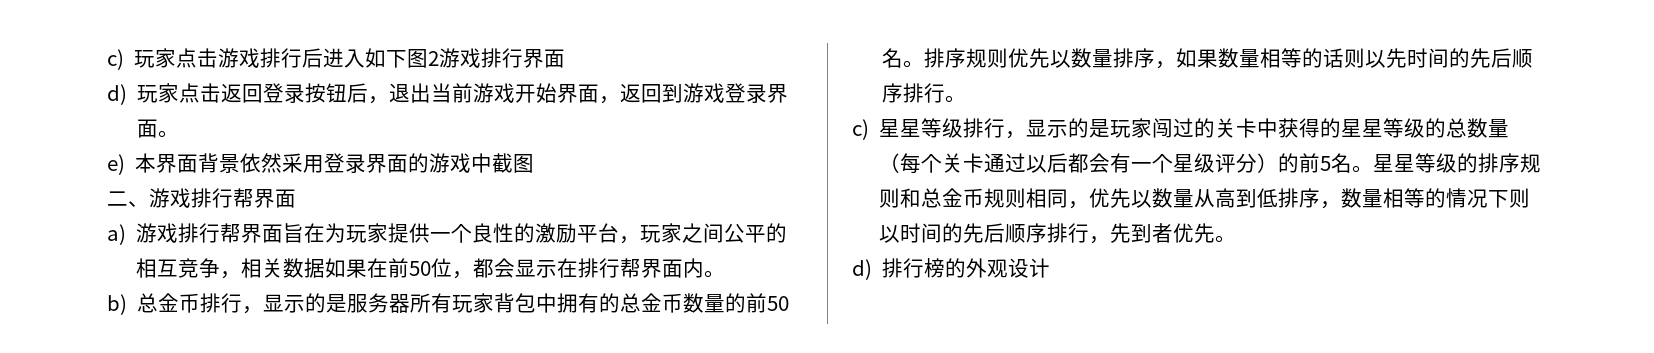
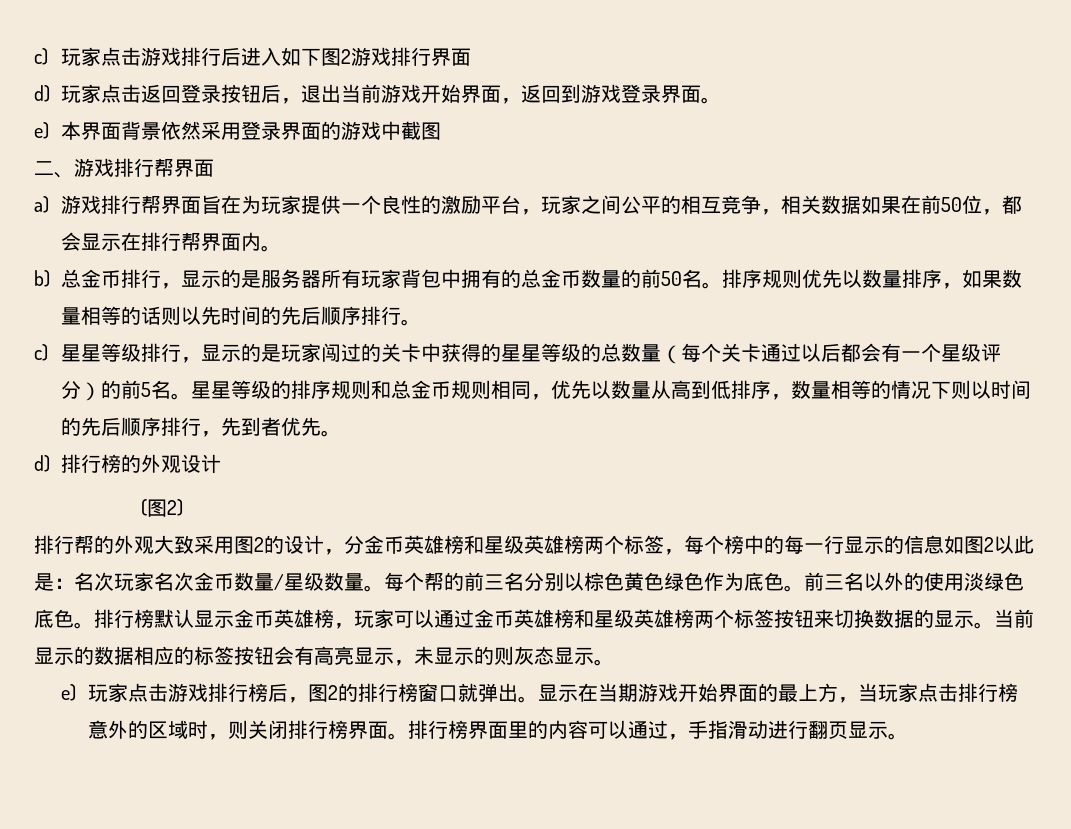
+ (图2)
+ 排行帮的外观大致采用图2的设计，分金币英雄榜和星级英雄榜两个标签，每个榜中的每一行显示的信息如图2以此是：名次玩家名次金币数量/星级数量。每个帮的前三名分别以棕色黄色绿色作为底色。前三名以外的使用淡绿色底色。排行榜默认显示金币英雄榜，玩家可以通过金币英雄榜和星级英雄榜两个标签按钮来切换数据的显示。当前显示的数据相应的标签按钮会有高亮显示，未显示的则灰态显示。
+ e)玩家点击游戏排行榜后，图2的排行榜窗口就弹出。显示在当期游戏开始界面的最上方，当玩家点击排行榜意外的区域时，则关闭排行榜界面。排行榜界面里的内容可以通过，手指滑动进行翻页显示。

